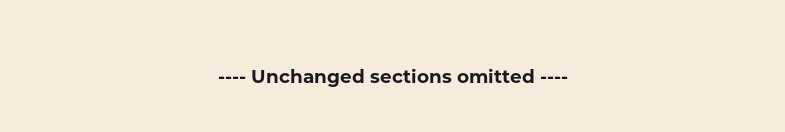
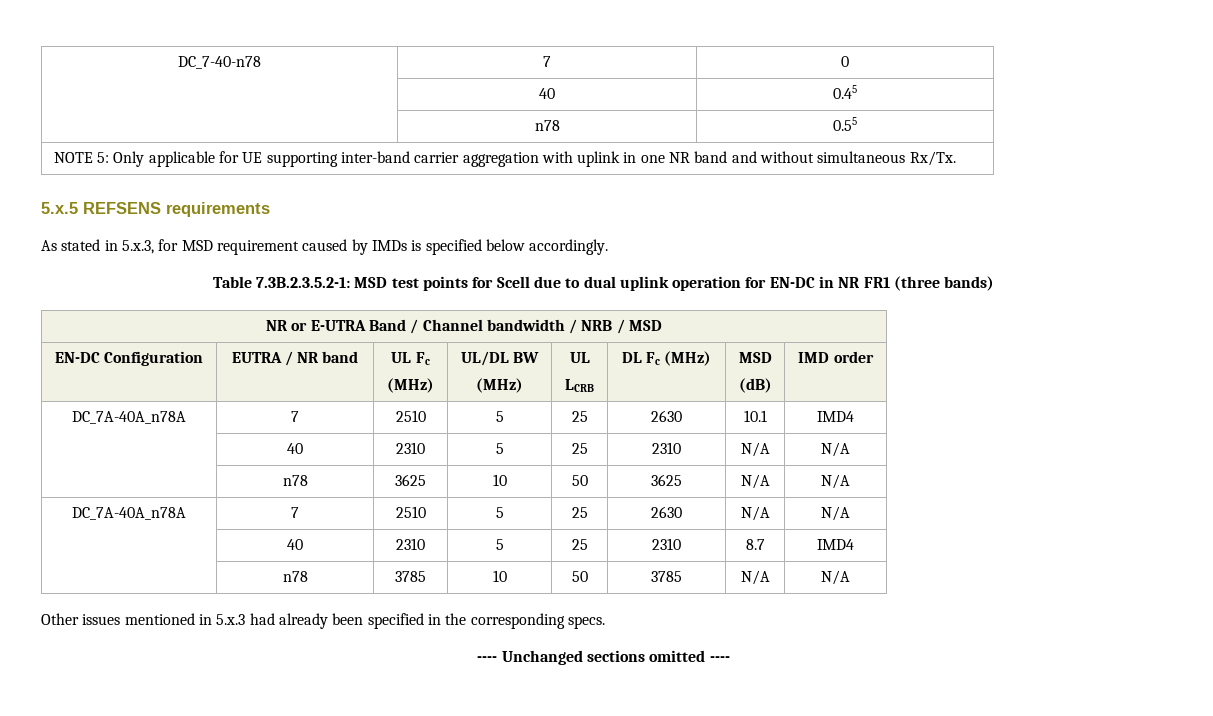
+ DC_7-40-n78 | 7 | 0
+ | 40 | 0.45
+ | n78 | 0.55
+ NOTE 5: Only applicable for UE supporting inter-band carrier aggregation with uplink in one NR band and without simultaneous Rx/Tx.
+ 5.x.5 REFSENS requirements
+ As stated in 5.x.3, for MSD requirement caused by IMDs is specified below accordingly.
+ Table 7.3B.2.3.5.2-1: MSD test points for Scell due to dual uplink operation for EN-DC in NR FR1 (three bands)
+ NR or E-UTRA Band / Channel bandwidth / NRB / MSD
+ EN-DC Configuration | EUTRA / NR band | UL Fc
+ (MHz) | UL/DL BW
+ (MHz) | UL
+ LCRB | DL Fc (MHz) | MSD
+ (dB) | IMD order
+ DC_7A-40A_n78A | 7 | 2510 | 5 | 25 | 2630 | 10.1 | IMD4
+ | 40 | 2310 | 5 | 25 | 2310 | N/A | N/A
+ | n78 | 3625 | 10 | 50 | 3625 | N/A | N/A
+ DC_7A-40A_n78A | 7 | 2510 | 5 | 25 | 2630 | N/A | N/A
+ | 40 | 2310 | 5 | 25 | 2310 | 8.7 | IMD4
+ | n78 | 3785 | 10 | 50 | 3785 | N/A | N/A
+ Other issues mentioned in 5.x.3 had already been specified in the corresponding specs.

